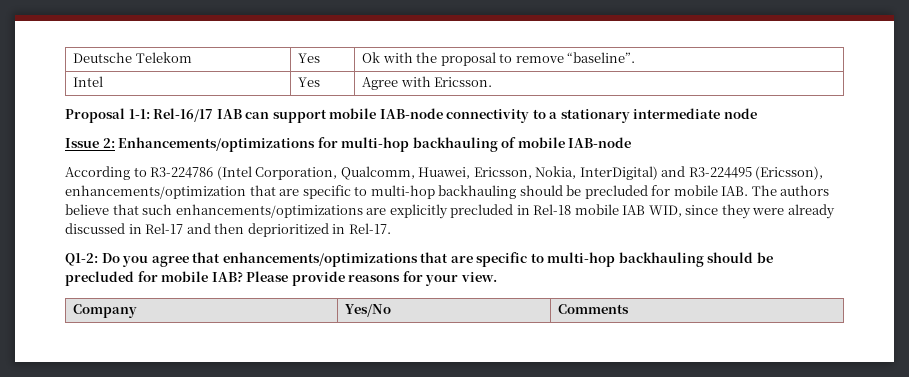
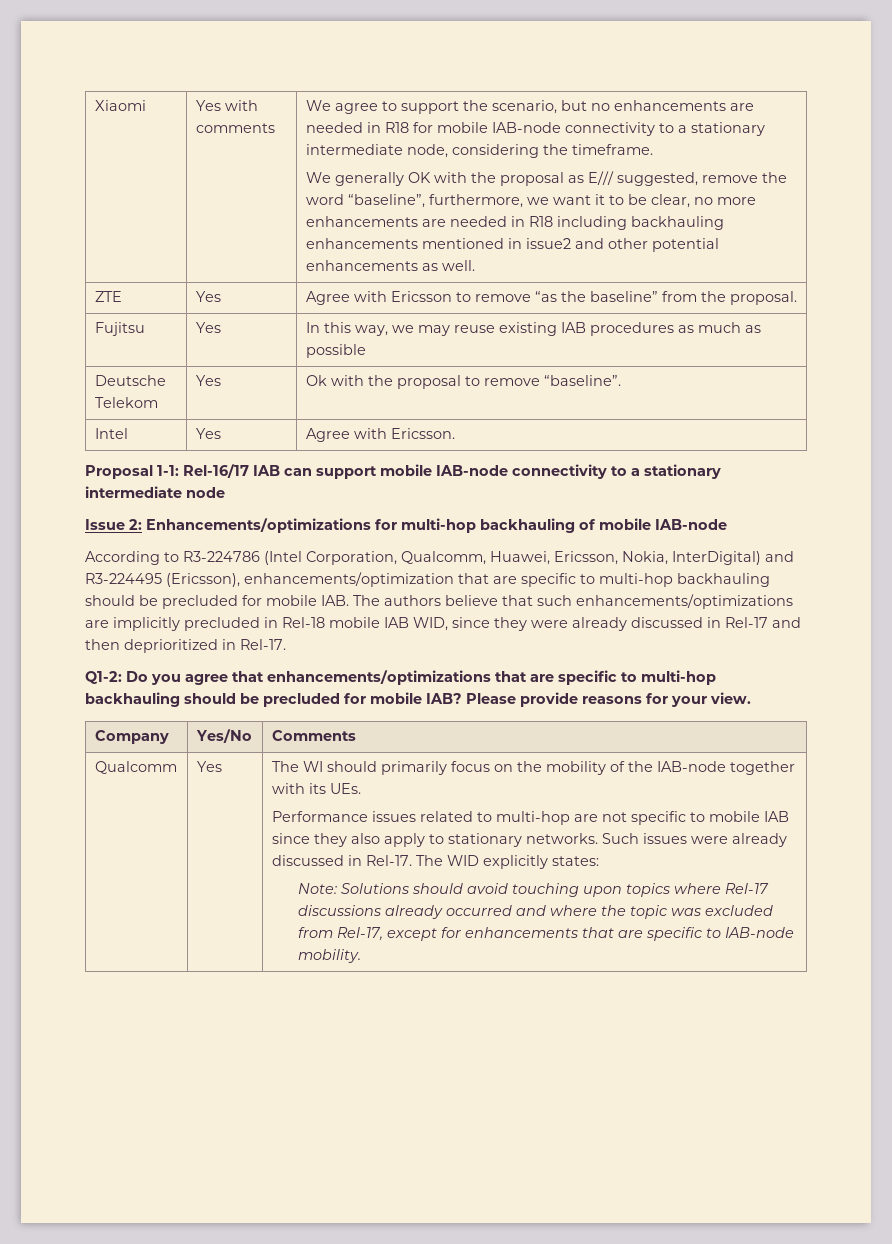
+ Xiaomi | Yes with comments | We agree to support the scenario, but no enhancements are needed in R18 for mobile IAB-node connectivity to a stationary intermediate node, considering the timeframe.
+ We generally OK with the proposal as E/// suggested, remove the word “baseline”, furthermore, we want it to be clear, no more enhancements are needed in R18 including backhauling enhancements mentioned in issue2 and other potential enhancements as well.
+ ZTE | Yes | Agree with Ericsson to remove “as the baseline” from the proposal.
+ Fujitsu | Yes | In this way, we may reuse existing IAB procedures as much as possible
- According to R3-224786 (Intel Corporation, Qualcomm, Huawei, Ericsson, Nokia, InterDigital) and R3-224495 (Ericsson), enhancements/optimization that are specific to multi-hop backhauling should be precluded for mobile IAB. The authors believe that such enhancements/optimizations are explicitly precluded in Rel-18 mobile IAB WID, since they were already discussed in Rel-17 and then deprioritized in Rel-17.
+ According to R3-224786 (Intel Corporation, Qualcomm, Huawei, Ericsson, Nokia, InterDigital) and R3-224495 (Ericsson), enhancements/optimization that are specific to multi-hop backhauling should be precluded for mobile IAB. The authors believe that such enhancements/optimizations are implicitly precluded in Rel-18 mobile IAB WID, since they were already discussed in Rel-17 and then deprioritized in Rel-17.
+ Qualcomm | Yes | The WI should primarily focus on the mobility of the IAB-node together with its UEs.
+ Performance issues related to multi-hop are not specific to mobile IAB since they also apply to stationary networks. Such issues were already discussed in Rel-17. The WID explicitly states:
+ Note: Solutions should avoid touching upon topics where Rel-17 discussions already occurred and where the topic was excluded from Rel-17, except for enhancements that are specific to IAB-node mobility.

